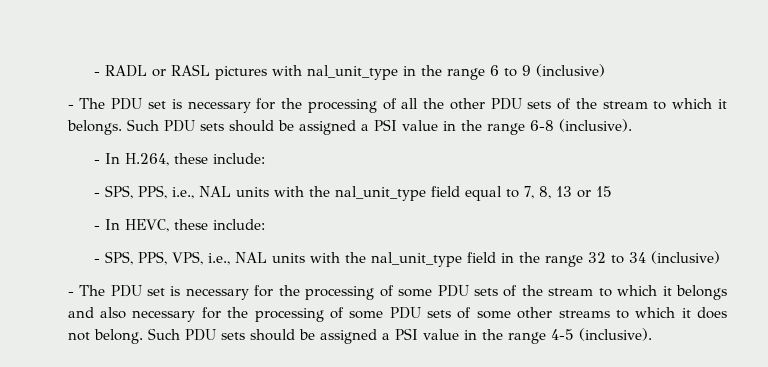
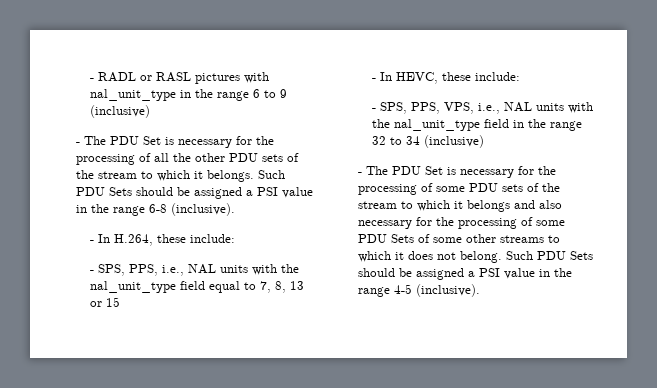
- - The PDU set is necessary for the processing of all the other PDU sets of the stream to which it belongs.
+ - The PDU Set is necessary for the processing of all the other PDU sets of the stream to which it belongs.
- Such PDU sets should be assigned a PSI value in the range 6-8 (inclusive).
+ Such PDU Sets should be assigned a PSI value in the range 6-8 (inclusive).
- - The PDU set is necessary for the processing of some PDU sets of the stream to which it belongs and also necessary for the processing of some PDU sets of some other streams to which it does not belong.
+ - The PDU Set is necessary for the processing of some PDU sets of the stream to which it belongs and also necessary for the processing of some PDU Sets of some other streams to which it does not belong.
- Such PDU sets should be assigned a PSI value in the range 4-5 (inclusive).
+ Such PDU Sets should be assigned a PSI value in the range 4-5 (inclusive).

